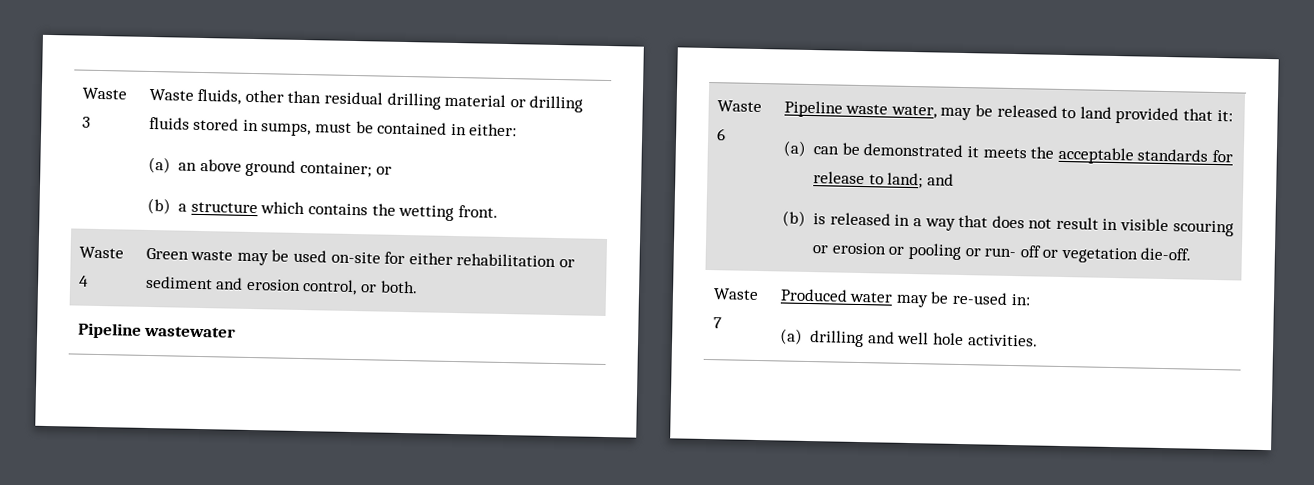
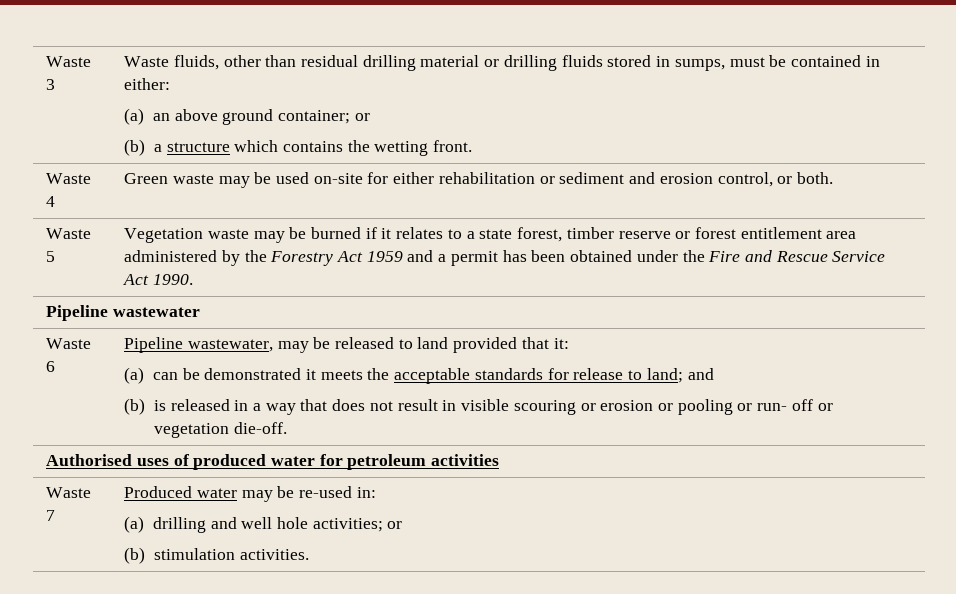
+ Waste 5 | Vegetation waste may be burned if it relates to a state forest, timber reserve or forest entitlement area administered by the Forestry Act 1959 and a permit has been obtained under the Fire and Rescue Service Act 1990.
- Pipeline waste water, may be released to land provided that it:
+ Pipeline wastewater, may be released to land provided that it:
+ Authorised uses of produced water for petroleum activities
  Waste 7 | Produced water may be re-used in:
- (a) drilling and well hole activities.
+ (a) drilling and well hole activities; or
+ (b) stimulation activities.

